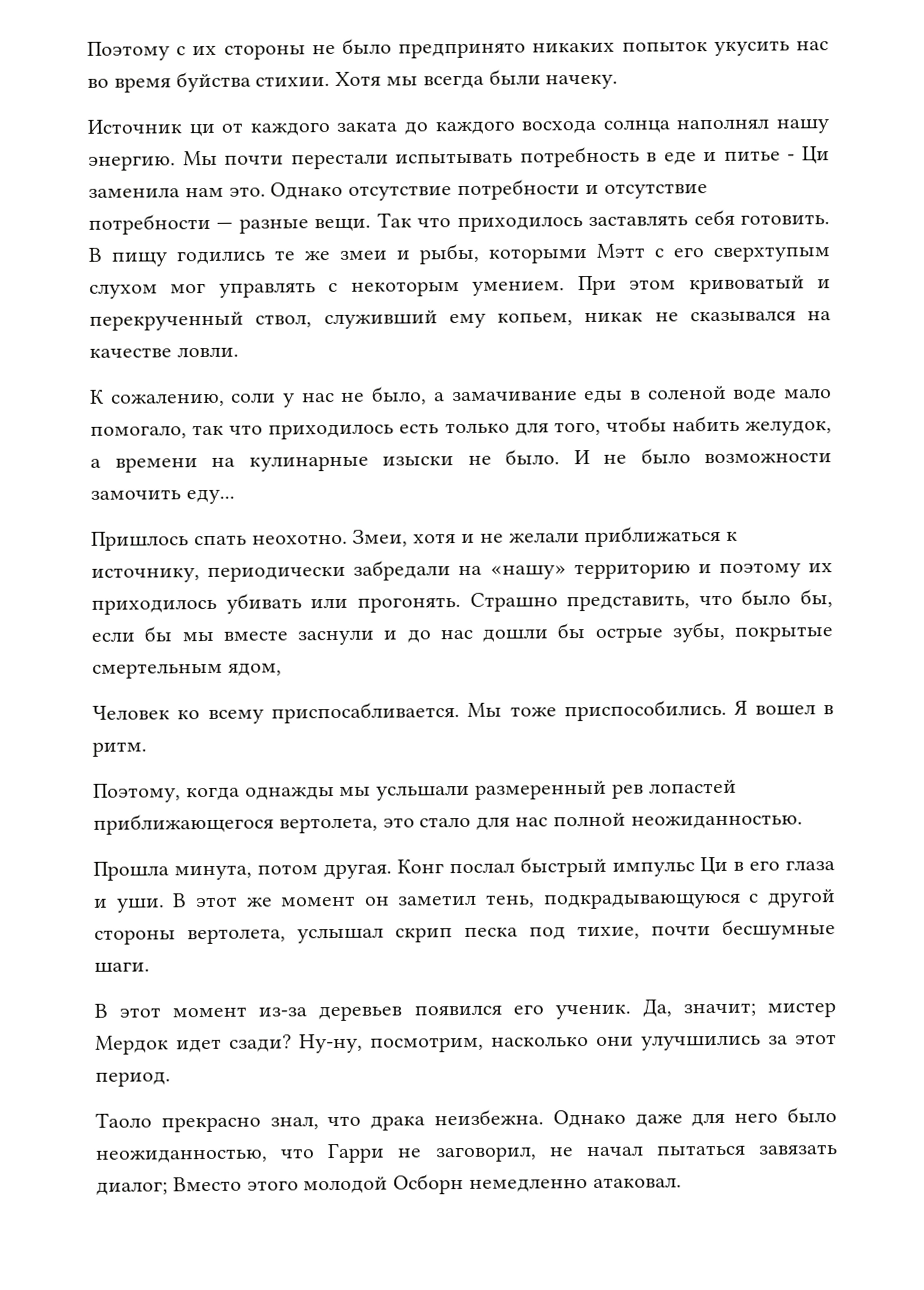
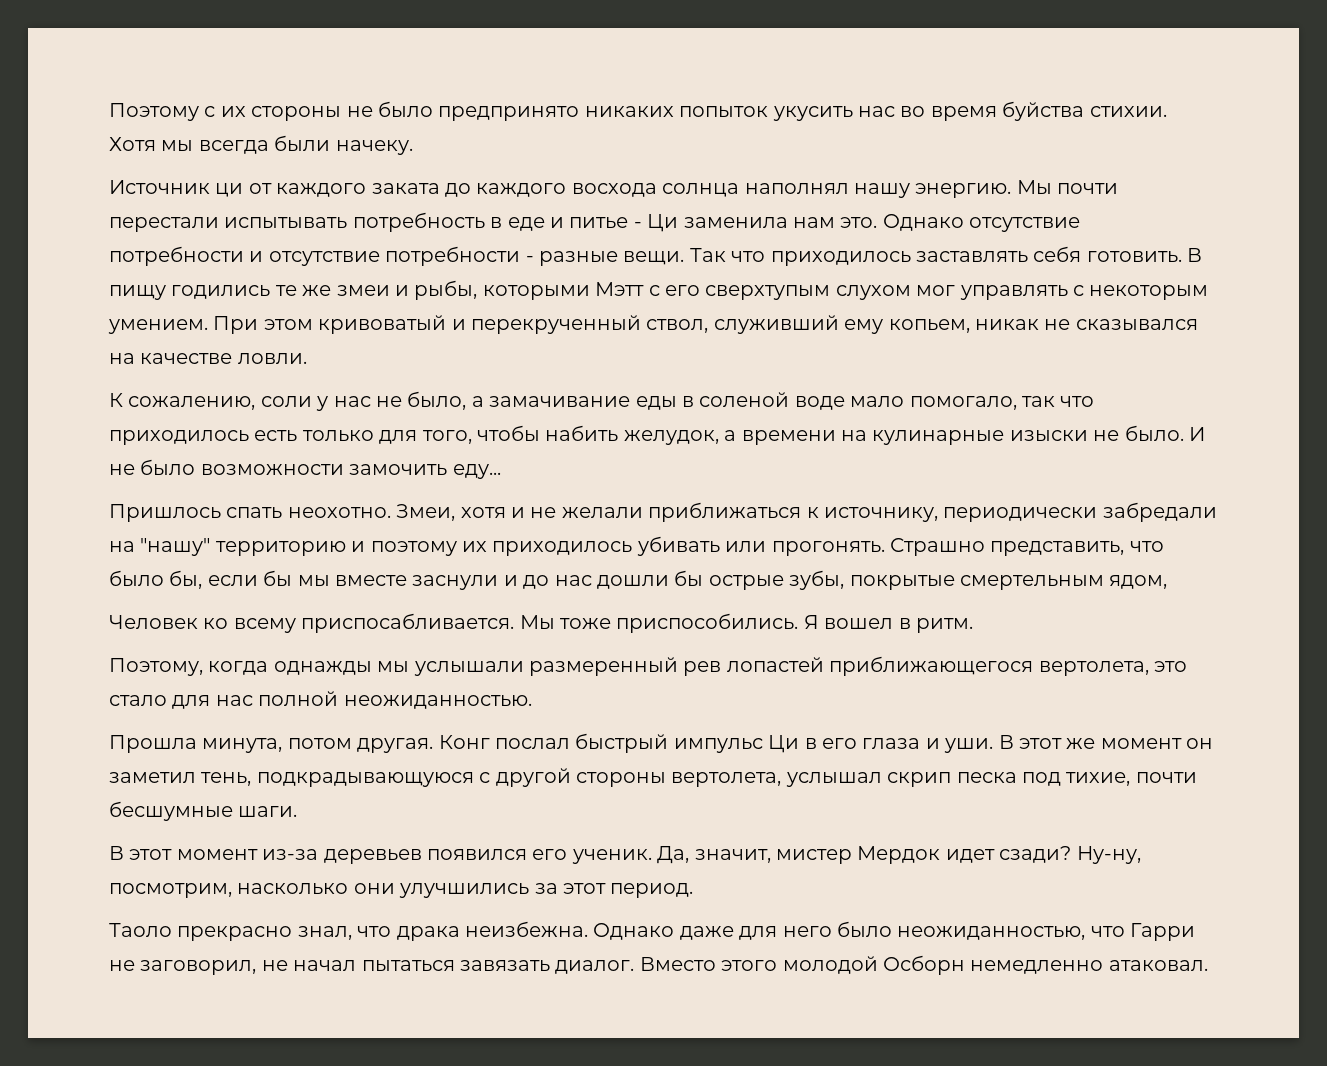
- Однако отсутствие потребности и отсутствие потребности — разные вещи.
+ Однако отсутствие потребности и отсутствие потребности - разные вещи.
- Змеи, хотя и не желали приближаться к источнику, периодически забредали на «нашу» территорию и поэтому их приходилось убивать или прогонять.
+ Змеи, хотя и не желали приближаться к источнику, периодически забредали на "нашу" территорию и поэтому их приходилось убивать или прогонять.
- Поэтому, когда однажды мы усльшали размеренный рев лопастей приближающегося вертолета, это стало для нас полной неожиданностью.
+ Поэтому, когда однажды мы услышали размеренный рев лопастей приближающегося вертолета, это стало для нас полной неожиданностью.
- Да, значит; мистер Мердок идет сзади?
+ Да, значит, мистер Мердок идет сзади?
- Однако даже для него было неожиданностью, что Гарри не заговорил, не начал пытаться завязать диалог; Вместо этого молодой Осборн немедленно атаковал.
+ Однако даже для него было неожиданностью, что Гарри не заговорил, не начал пытаться завязать диалог. Вместо этого молодой Осборн немедленно атаковал.

